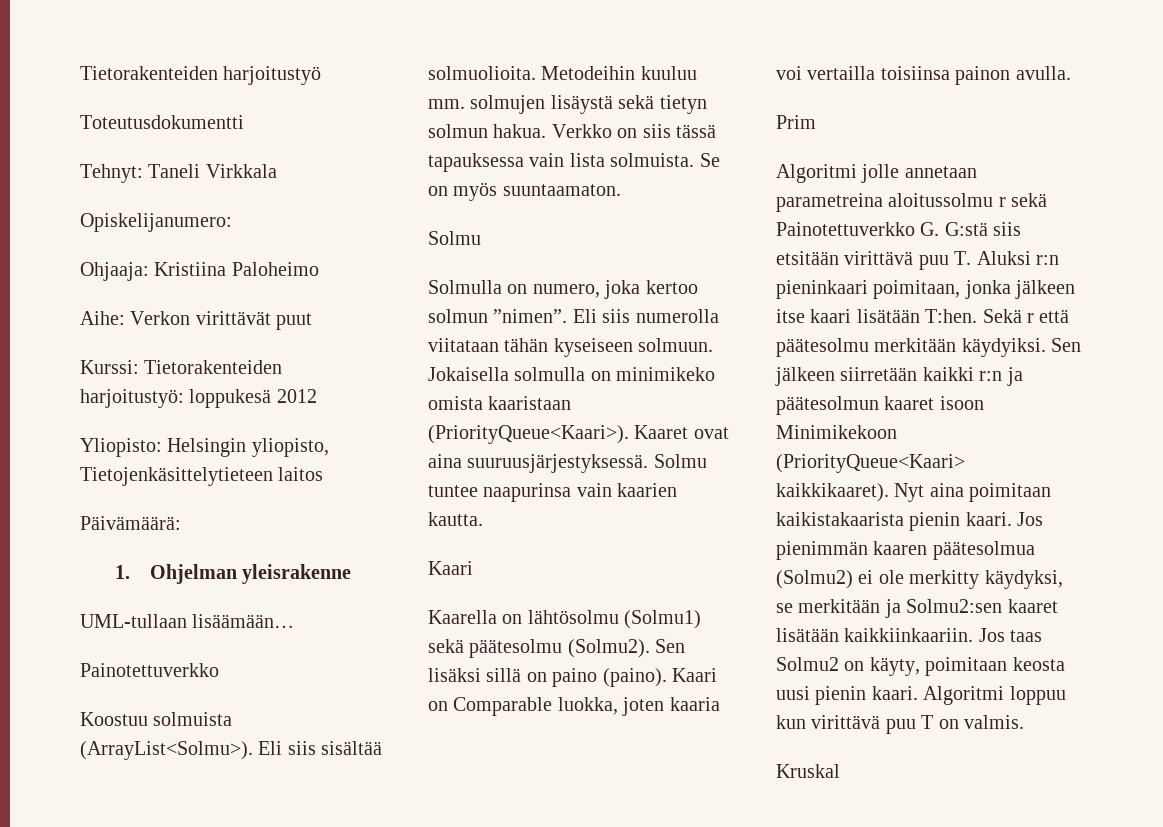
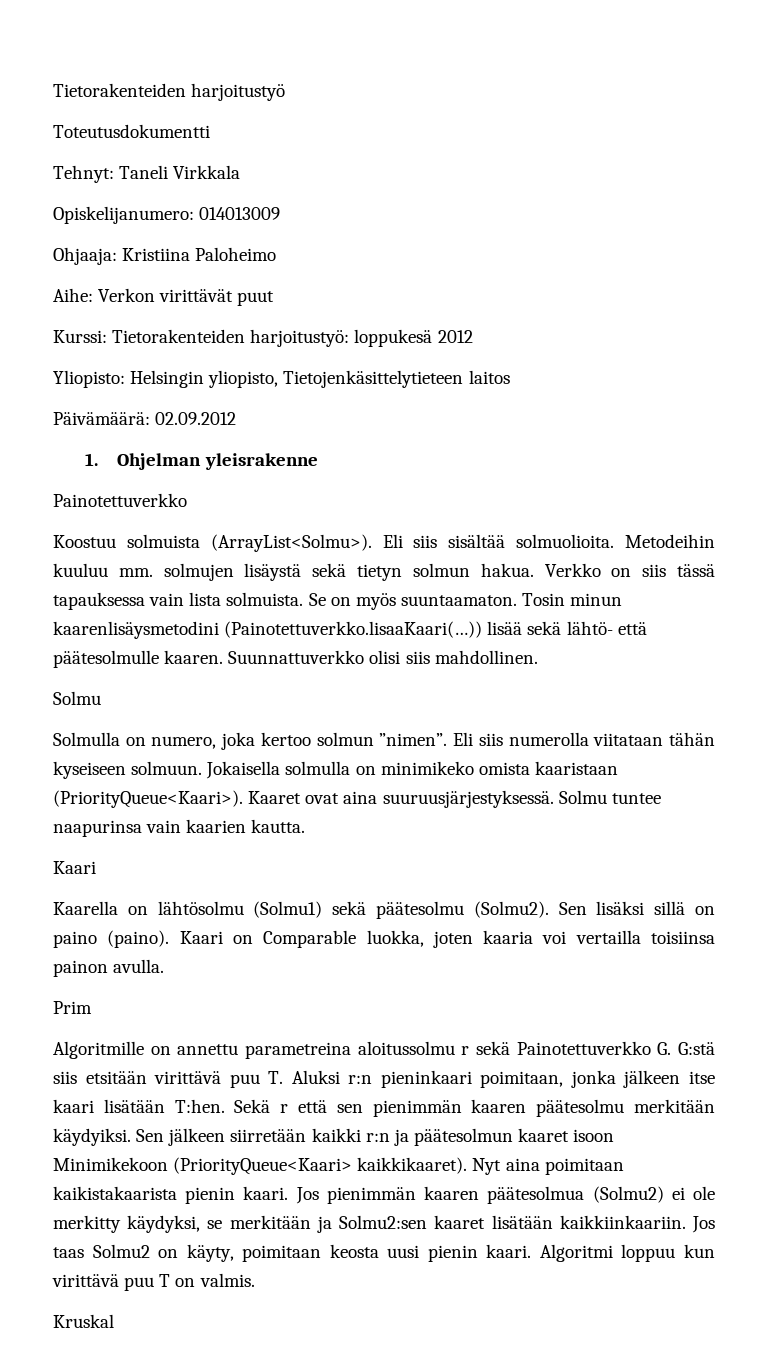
- Opiskelijanumero:
+ Opiskelijanumero: 014013009
- Päivämäärä:
+ Päivämäärä: 02.09.2012
- UML-tullaan lisäämään…
+ Tosin minun kaarenlisäysmetodini (Painotettuverkko.lisaaKaari(…)) lisää sekä lähtö- että päätesolmulle kaaren. Suunnattuverkko olisi siis mahdollinen.
- Algoritmi jolle annetaan parametreina aloitussolmu r sekä Painotettuverkko G. G:stä siis etsitään virittävä puu T. Aluksi r:n pieninkaari poimitaan, jonka jälkeen itse kaari lisätään T:hen.
+ Algoritmille on annettu parametreina aloitussolmu r sekä Painotettuverkko G. G:stä siis etsitään virittävä puu T. Aluksi r:n pieninkaari poimitaan, jonka jälkeen itse kaari lisätään T:hen.
- Sekä r että päätesolmu merkitään käydyiksi.
+ Sekä r että sen pienimmän kaaren päätesolmu merkitään käydyiksi.

